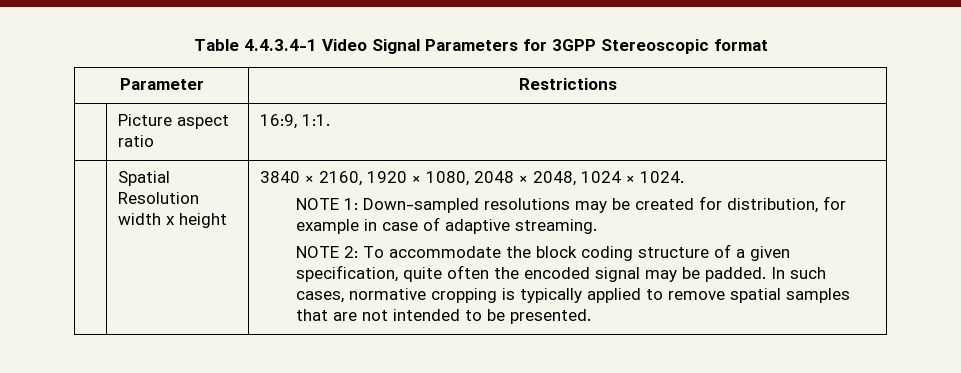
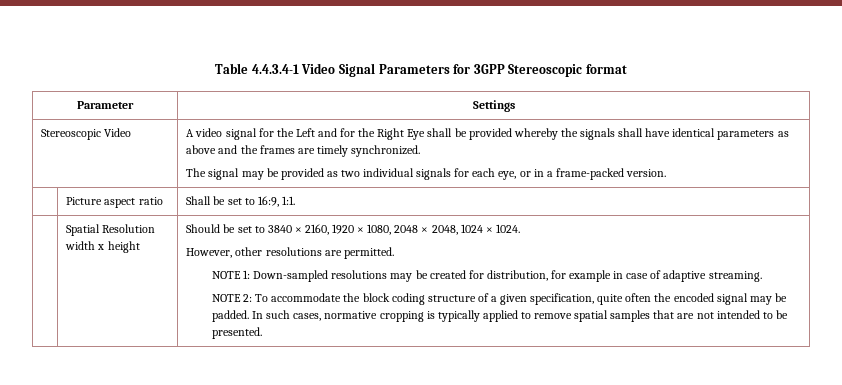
- Parameter | Restrictions
+ Parameter | Settings
+ Stereoscopic Video | A video signal for the Left and for the Right Eye shall be provided whereby the signals shall have identical parameters as above and the frames are timely synchronized.
+ The signal may be provided as two individual signals for each eye, or in a frame-packed version.
- | Picture aspect ratio | 16:9, 1:1.
+ | Picture aspect ratio | Shall be set to 16:9, 1:1.
- 3840 × 2160, 1920 × 1080, 2048 × 2048, 1024 × 1024.
+ Should be set to 3840 × 2160, 1920 × 1080, 2048 × 2048, 1024 × 1024.
+ However, other resolutions are permitted.

